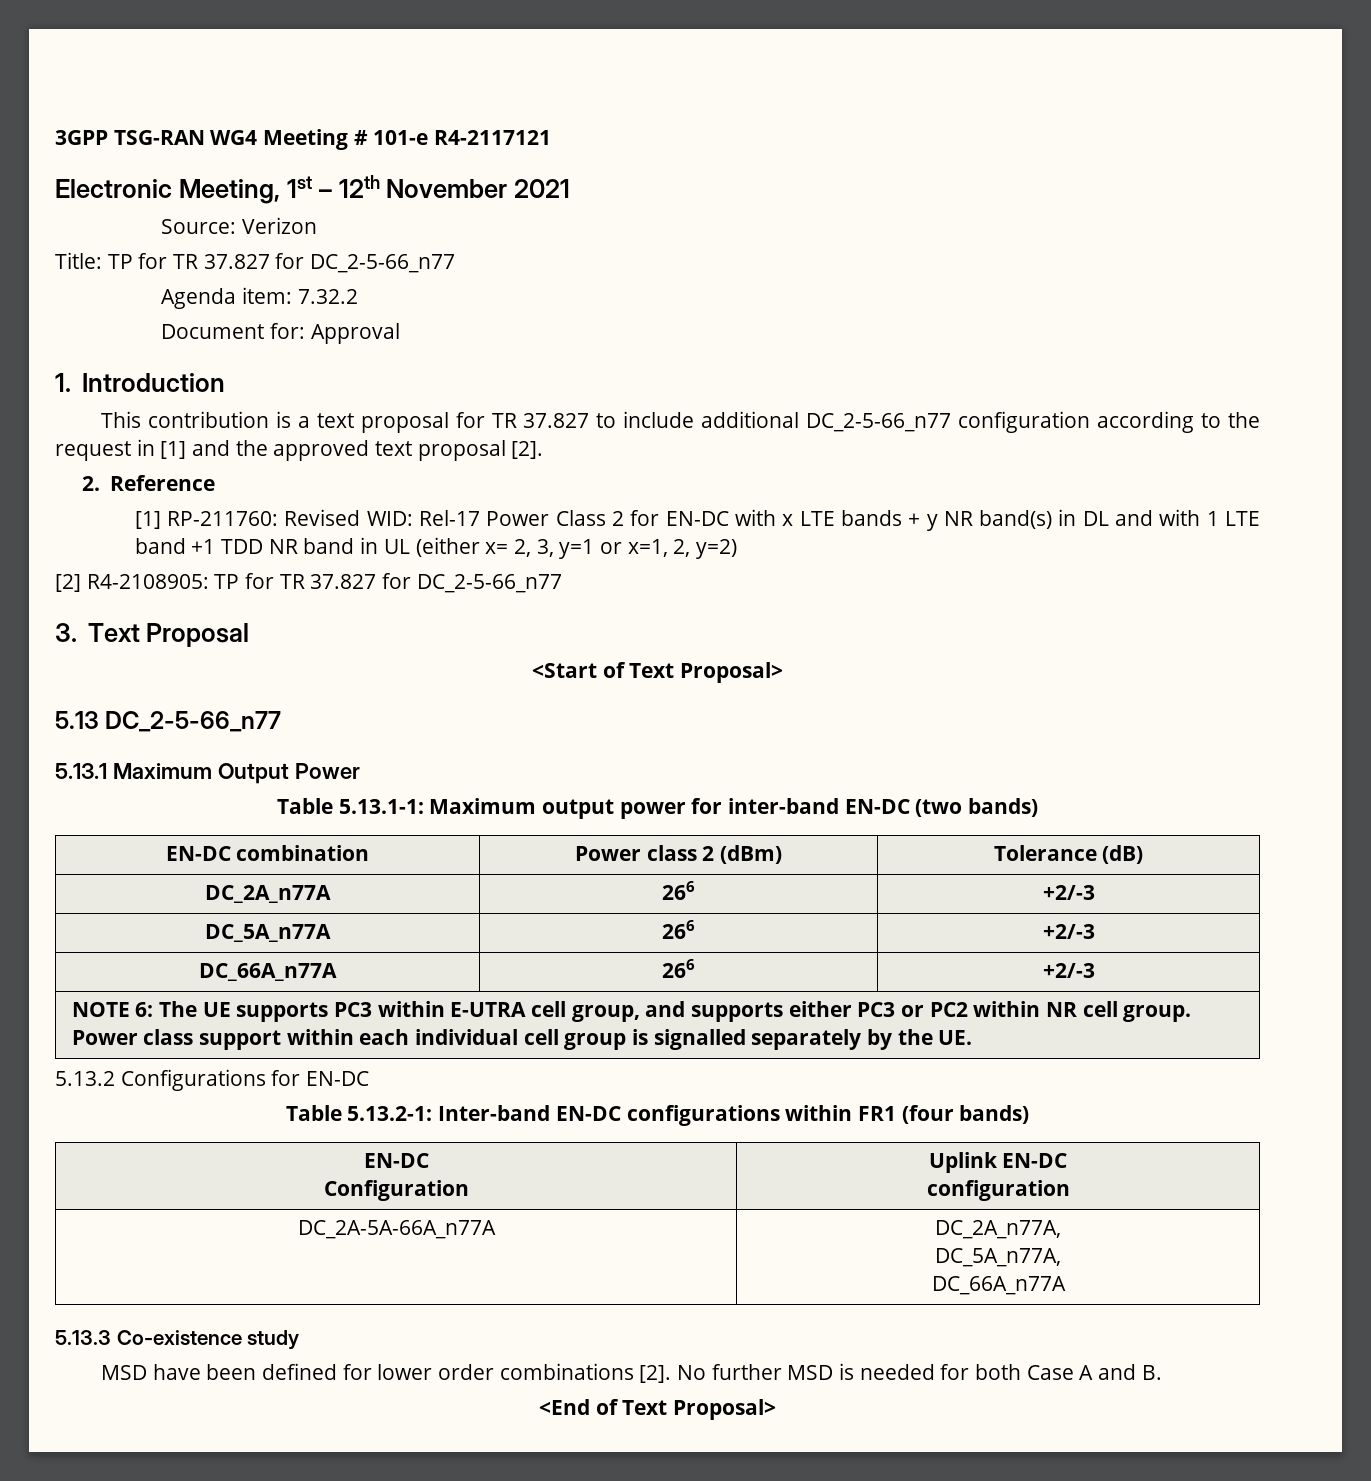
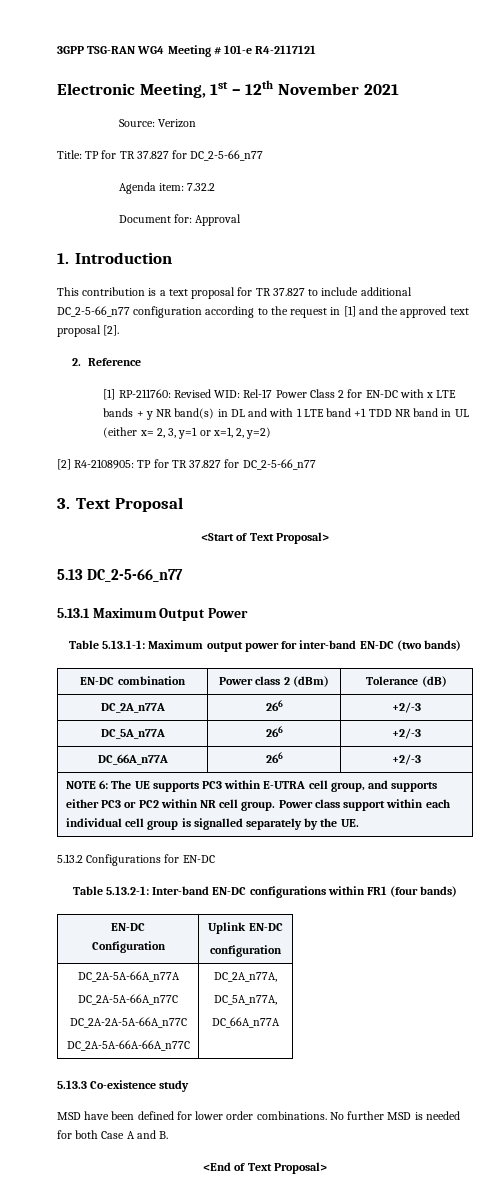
- DC_2A-5A-66A_n77A | DC_2A_n77A,
+ DC_2A-5A-66A_n77A
+ DC_2A-5A-66A_n77C
+ DC_2A-2A-5A-66A_n77C
+ DC_2A-5A-66A-66A_n77C | DC_2A_n77A,
- MSD have been defined for lower order combinations [2].
+ MSD have been defined for lower order combinations.

